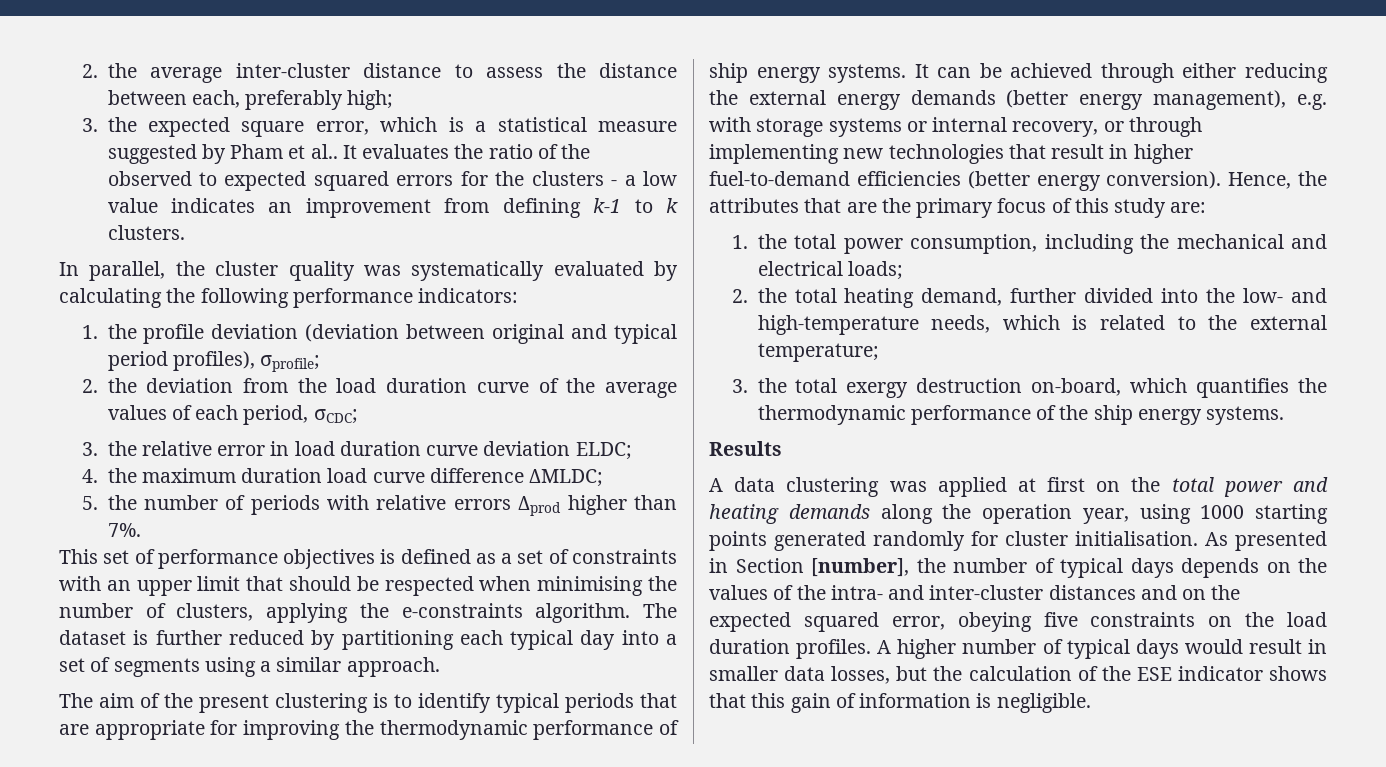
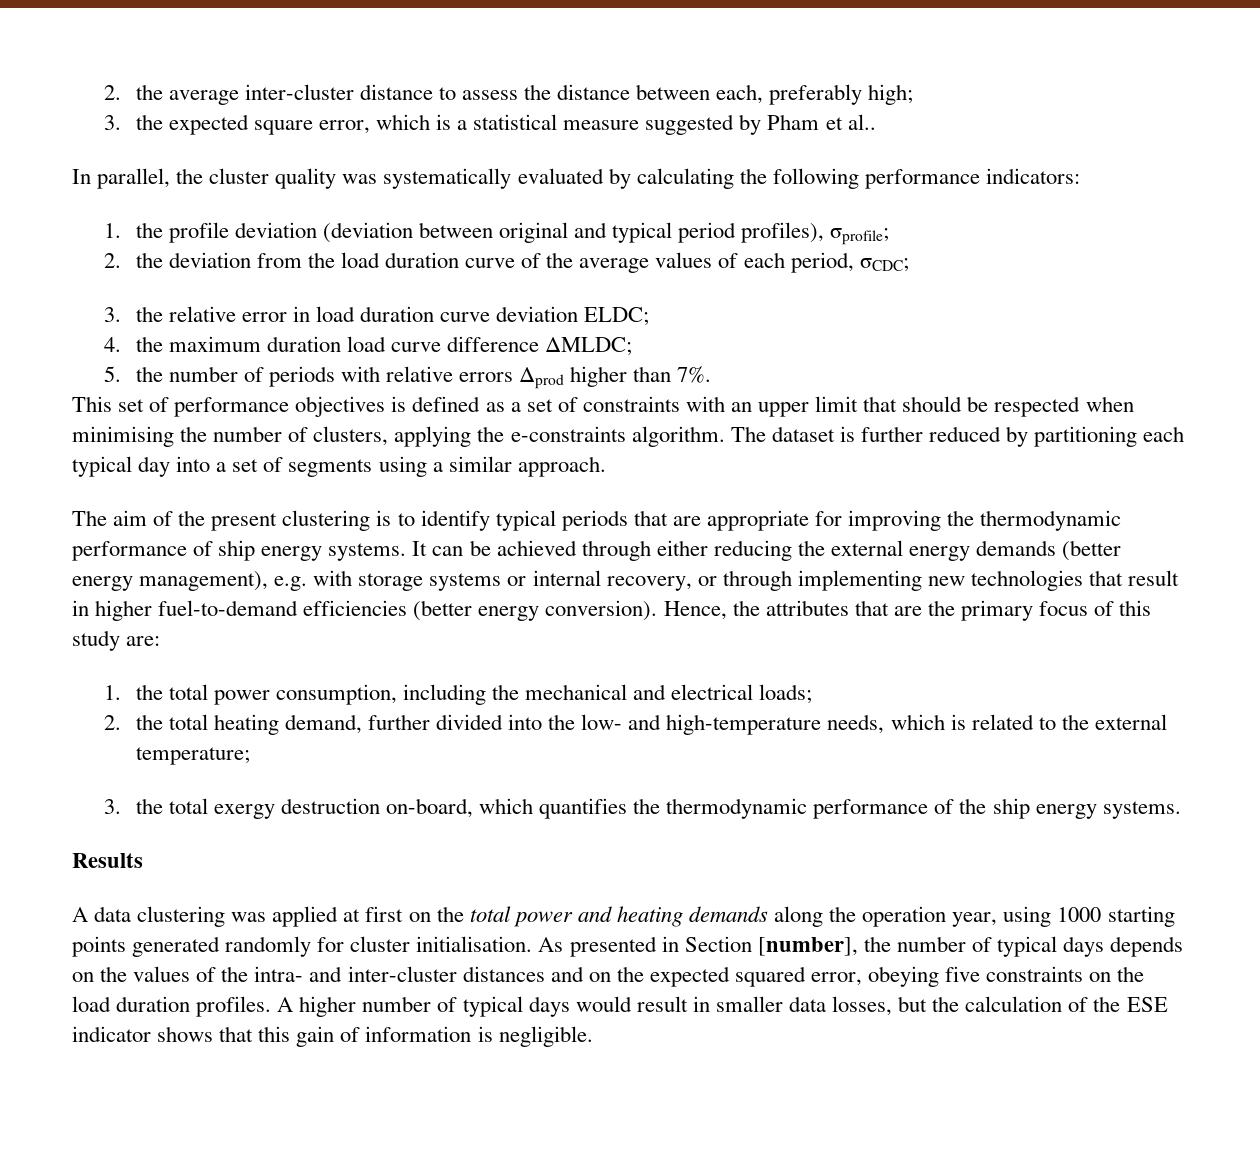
- It evaluates the ratio of the observed to expected squared errors for the clusters - a low value indicates an improvement from defining k-1 to k clusters.

